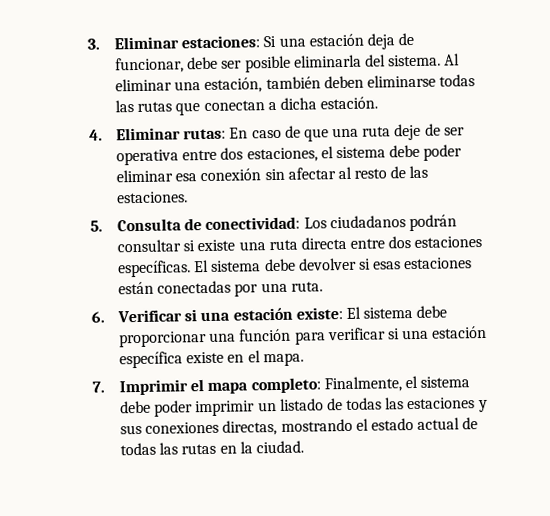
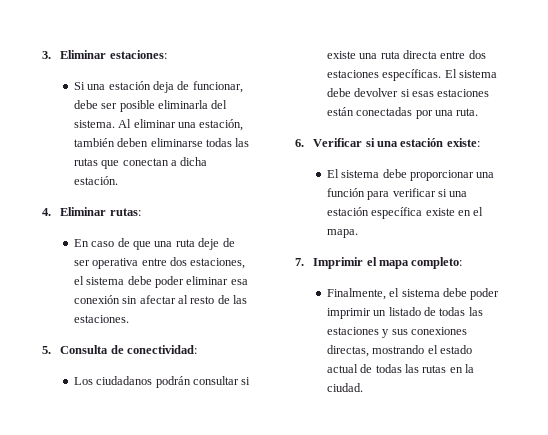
- 3. Eliminar estaciones: Si una estación deja de funcionar, debe ser posible eliminarla del sistema.
+ 3. Eliminar estaciones:
+ Si una estación deja de funcionar, debe ser posible eliminarla del sistema.
- 4. Eliminar rutas: En caso de que una ruta deje de ser operativa entre dos estaciones, el sistema debe poder eliminar esa conexión sin afectar al resto de las estaciones.
+ 4. Eliminar rutas:
+ En caso de que una ruta deje de ser operativa entre dos estaciones, el sistema debe poder eliminar esa conexión sin afectar al resto de las estaciones.
- 5. Consulta de conectividad: Los ciudadanos podrán consultar si existe una ruta directa entre dos estaciones específicas.
+ 5. Consulta de conectividad:
+ Los ciudadanos podrán consultar si existe una ruta directa entre dos estaciones específicas.
- 6. Verificar si una estación existe: El sistema debe proporcionar una función para verificar si una estación específica existe en el mapa.
+ 6. Verificar si una estación existe:
+ El sistema debe proporcionar una función para verificar si una estación específica existe en el mapa.
- 7. Imprimir el mapa completo: Finalmente, el sistema debe poder imprimir un listado de todas las estaciones y sus conexiones directas, mostrando el estado actual de todas las rutas en la ciudad.
+ 7. Imprimir el mapa completo:
+ Finalmente, el sistema debe poder imprimir un listado de todas las estaciones y sus conexiones directas, mostrando el estado actual de todas las rutas en la ciudad.

